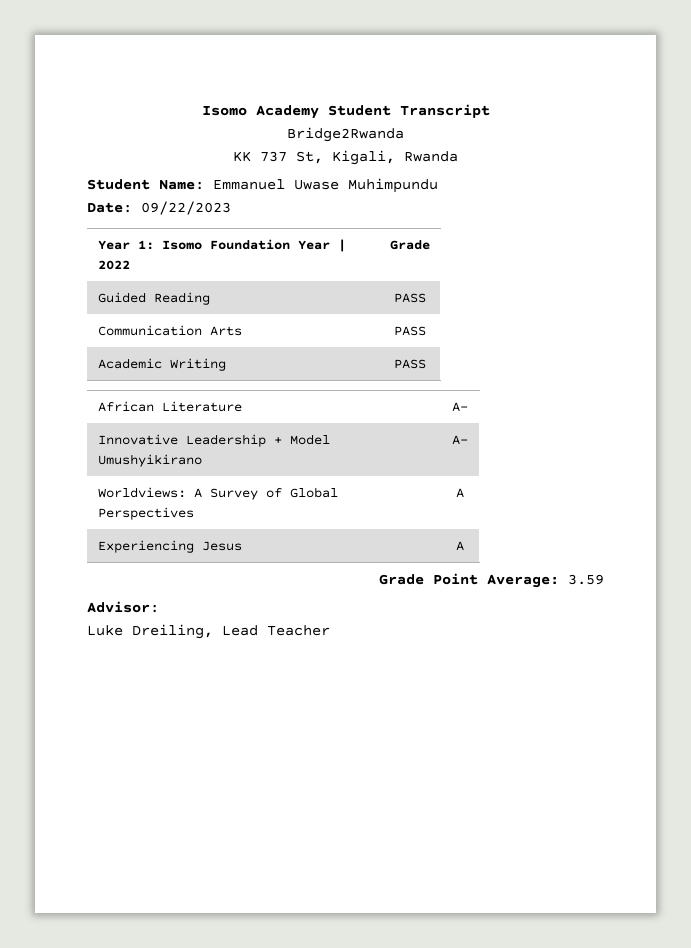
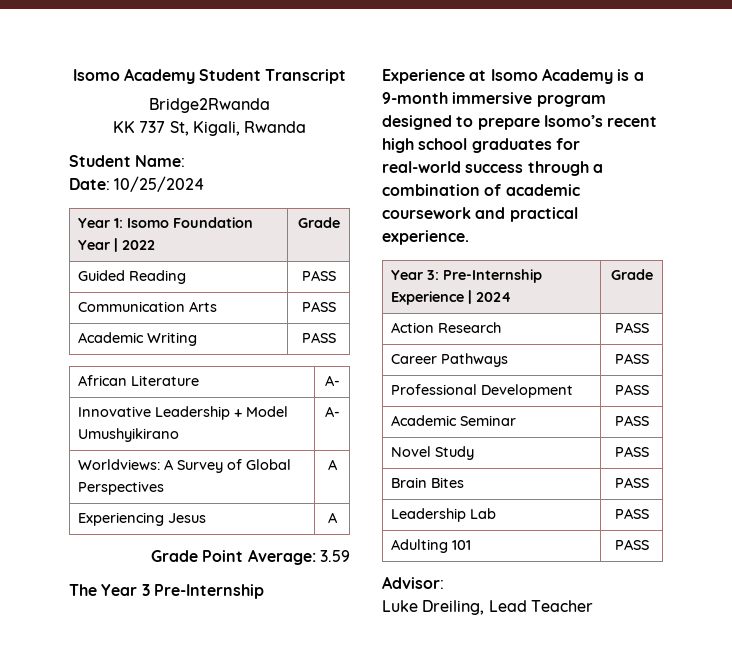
- Student Name: Emmanuel Uwase Muhimpundu
+ Student Name:
- Date: 09/22/2023
+ Date: 10/25/2024
+ The Year 3 Pre-Internship Experience at Isomo Academy is a 9-month immersive program designed to prepare Isomo’s recent high school graduates for real-world success through a combination of academic coursework and practical experience.
+ Year 3: Pre-Internship Experience | 2024 | Grade
+ Action Research | PASS
+ Career Pathways | PASS
+ Professional Development | PASS
+ Academic Seminar | PASS
+ Novel Study | PASS
+ Brain Bites | PASS
+ Leadership Lab | PASS
+ Adulting 101 | PASS

